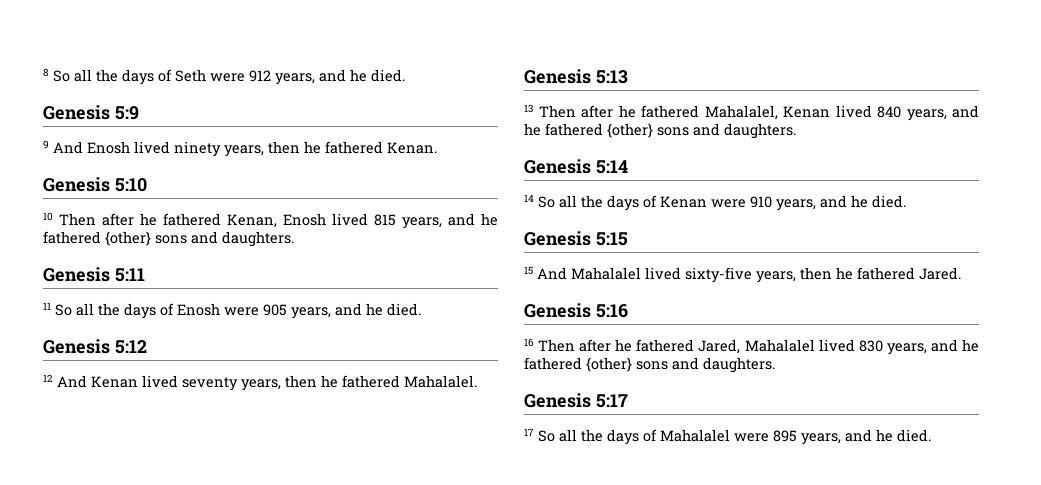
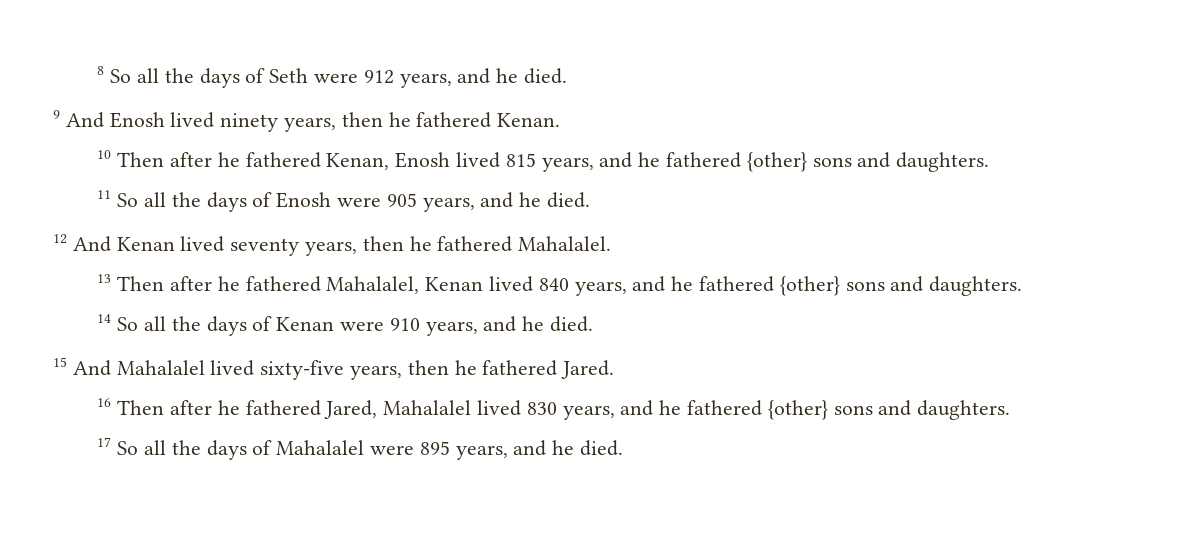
- Genesis 5:9
- Genesis 5:10
- Genesis 5:11
- Genesis 5:12
- Genesis 5:13
- Genesis 5:14
- Genesis 5:15
- Genesis 5:16
- Genesis 5:17

